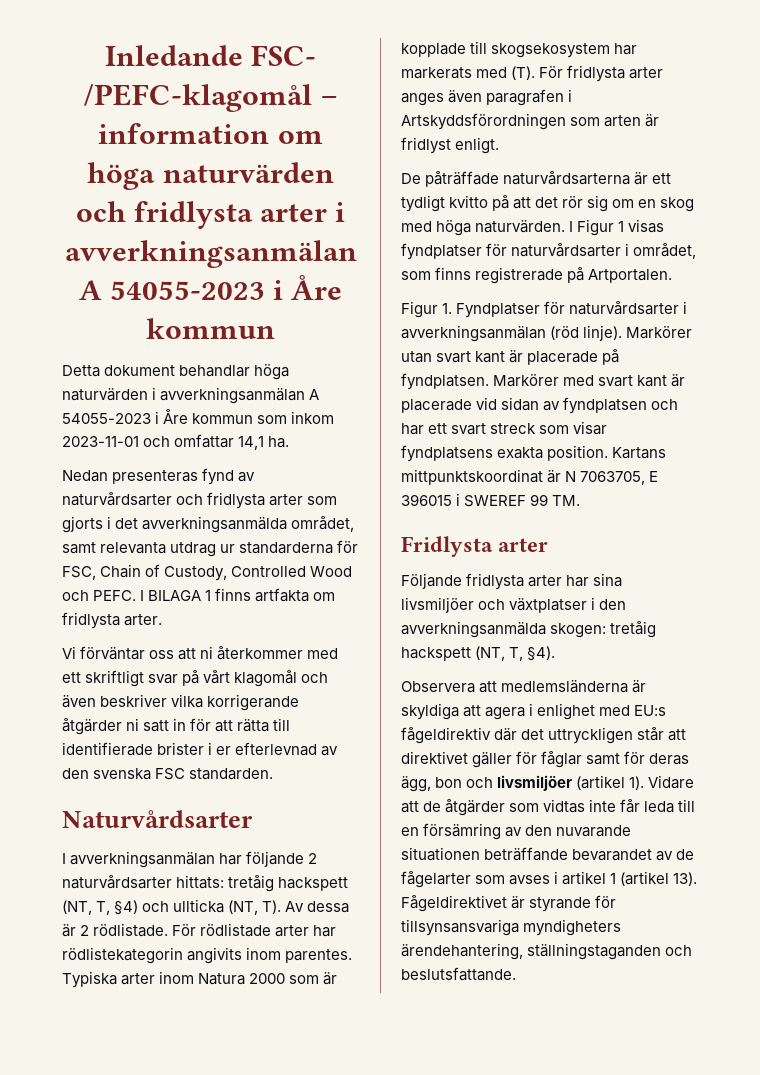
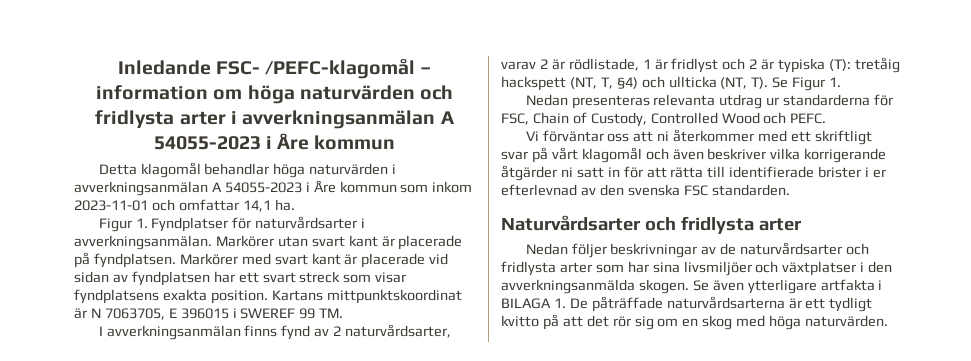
- Detta dokument behandlar höga naturvärden i avverkningsanmälan A 54055-2023 i Åre kommun som inkom 2023-11-01 och omfattar 14,1 ha.
+ Detta klagomål behandlar höga naturvärden i avverkningsanmälan A 54055-2023 i Åre kommun som inkom 2023-11-01 och omfattar 14,1 ha.
- Nedan presenteras fynd av naturvårdsarter och fridlysta arter som gjorts i det avverkningsanmälda området, samt relevanta utdrag ur standarderna för FSC, Chain of Custody, Controlled Wood och PEFC. I BILAGA 1 finns artfakta om fridlysta arter.
+ Figur 1. Fyndplatser för naturvårdsarter i avverkningsanmälan. Markörer utan svart kant är placerade på fyndplatsen. Markörer med svart kant är placerade vid sidan av fyndplatsen har ett svart streck som visar fyndplatsens exakta position. Kartans mittpunktskoordinat är N 7063705, E 396015 i SWEREF 99 TM.
+ I avverkningsanmälan finns fynd av 2 naturvårdsarter, varav 2 är rödlistade, 1 är fridlyst och 2 är typiska (T): tretåig hackspett (NT, T, §4) och ullticka (NT, T). Se Figur 1.
+ Nedan presenteras relevanta utdrag ur standarderna för FSC, Chain of Custody, Controlled Wood och PEFC.
- Naturvårdsarter
- I avverkningsanmälan har följande 2 naturvårdsarter hittats: tretåig hackspett (NT, T, §4) och ullticka (NT, T). Av dessa är 2 rödlistade. För rödlistade arter har rödlistekategorin angivits inom parentes. Typiska arter inom Natura 2000 som är kopplade till skogsekosystem har markerats med (T). För fridlysta arter anges även paragrafen i Artskyddsförordningen som arten är fridlyst enligt.
- De påträffade naturvårdsarterna är ett tydligt kvitto på att det rör sig om en skog med höga naturvärden. I Figur 1 visas fyndplatser för naturvårdsarter i området, som finns registrerade på Artportalen.
- Figur 1. Fyndplatser för naturvårdsarter i avverkningsanmälan (röd linje). Markörer utan svart kant är placerade på fyndplatsen. Markörer med svart kant är placerade vid sidan av fyndplatsen och har ett svart streck som visar fyndplatsens exakta position. Kartans mittpunktskoordinat är N 7063705, E 396015 i SWEREF 99 TM.
- Fridlysta arter
- Följande fridlysta arter har sina livsmiljöer och växtplatser i den avverkningsanmälda skogen: tretåig hackspett (NT, T, §4).
- Observera att medlemsländerna är skyldiga att agera i enlighet med EU:s fågeldirektiv där det uttryckligen står att direktivet gäller för fåglar samt för deras ägg, bon och livsmiljöer (artikel 1). Vidare att de åtgärder som vidtas inte får leda till en försämring av den nuvarande situationen beträffande bevarandet av de fågelarter som avses i artikel 1 (artikel 13). Fågeldirektivet är styrande för tillsynsansvariga myndigheters ärendehantering, ställningstaganden och beslutsfattande.
+ Naturvårdsarter och fridlysta arter
+ Nedan följer beskrivningar av de naturvårdsarter och fridlysta arter som har sina livsmiljöer och växtplatser i den avverkningsanmälda skogen. Se även ytterligare artfakta i BILAGA 1. De påträffade naturvårdsarterna är ett tydligt kvitto på att det rör sig om en skog med höga naturvärden.

